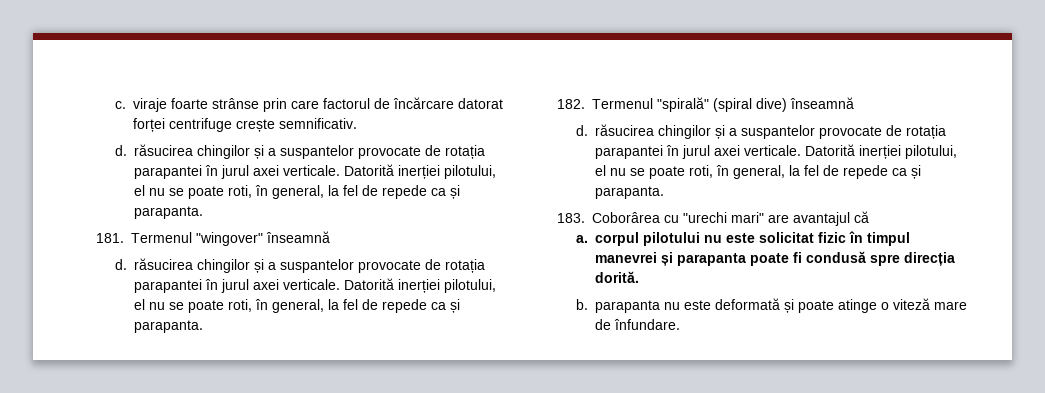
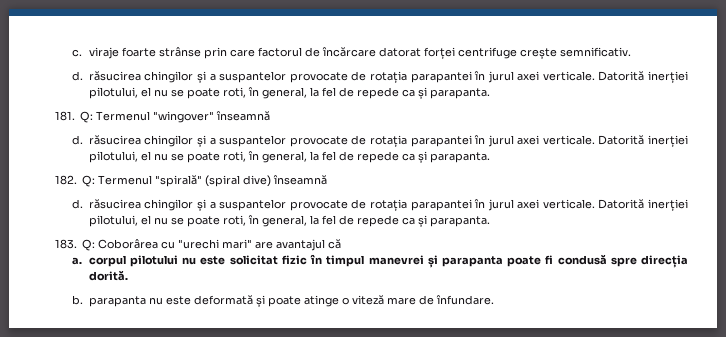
- 181. Termenul "wingover" înseamnă
+ 181. Q: Termenul "wingover" înseamnă
- 182. Termenul "spirală" (spiral dive) înseamnă
+ 182. Q: Termenul "spirală" (spiral dive) înseamnă
- 183. Coborârea cu "urechi mari" are avantajul că
+ 183. Q: Coborârea cu "urechi mari" are avantajul că

